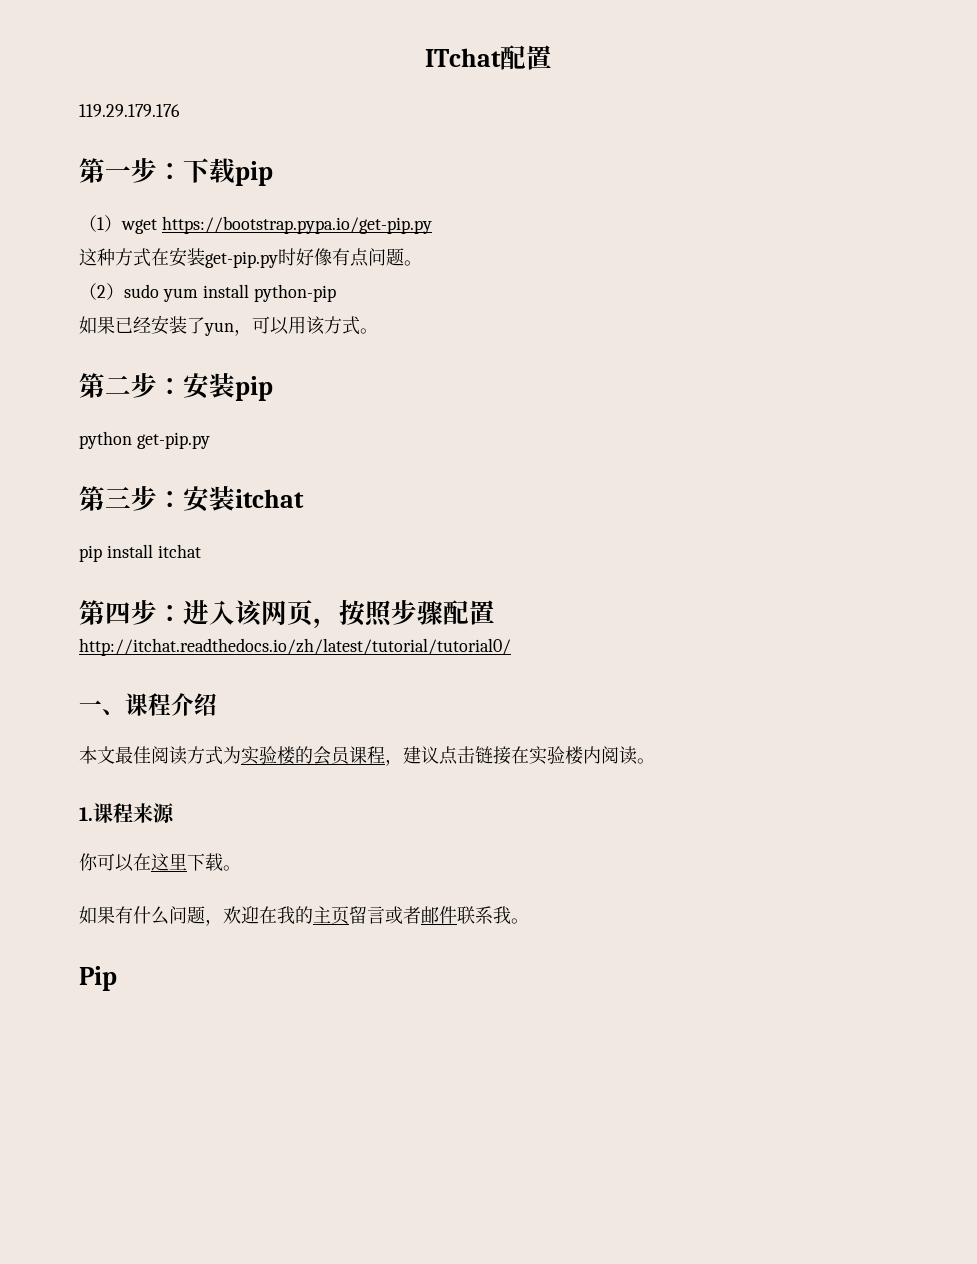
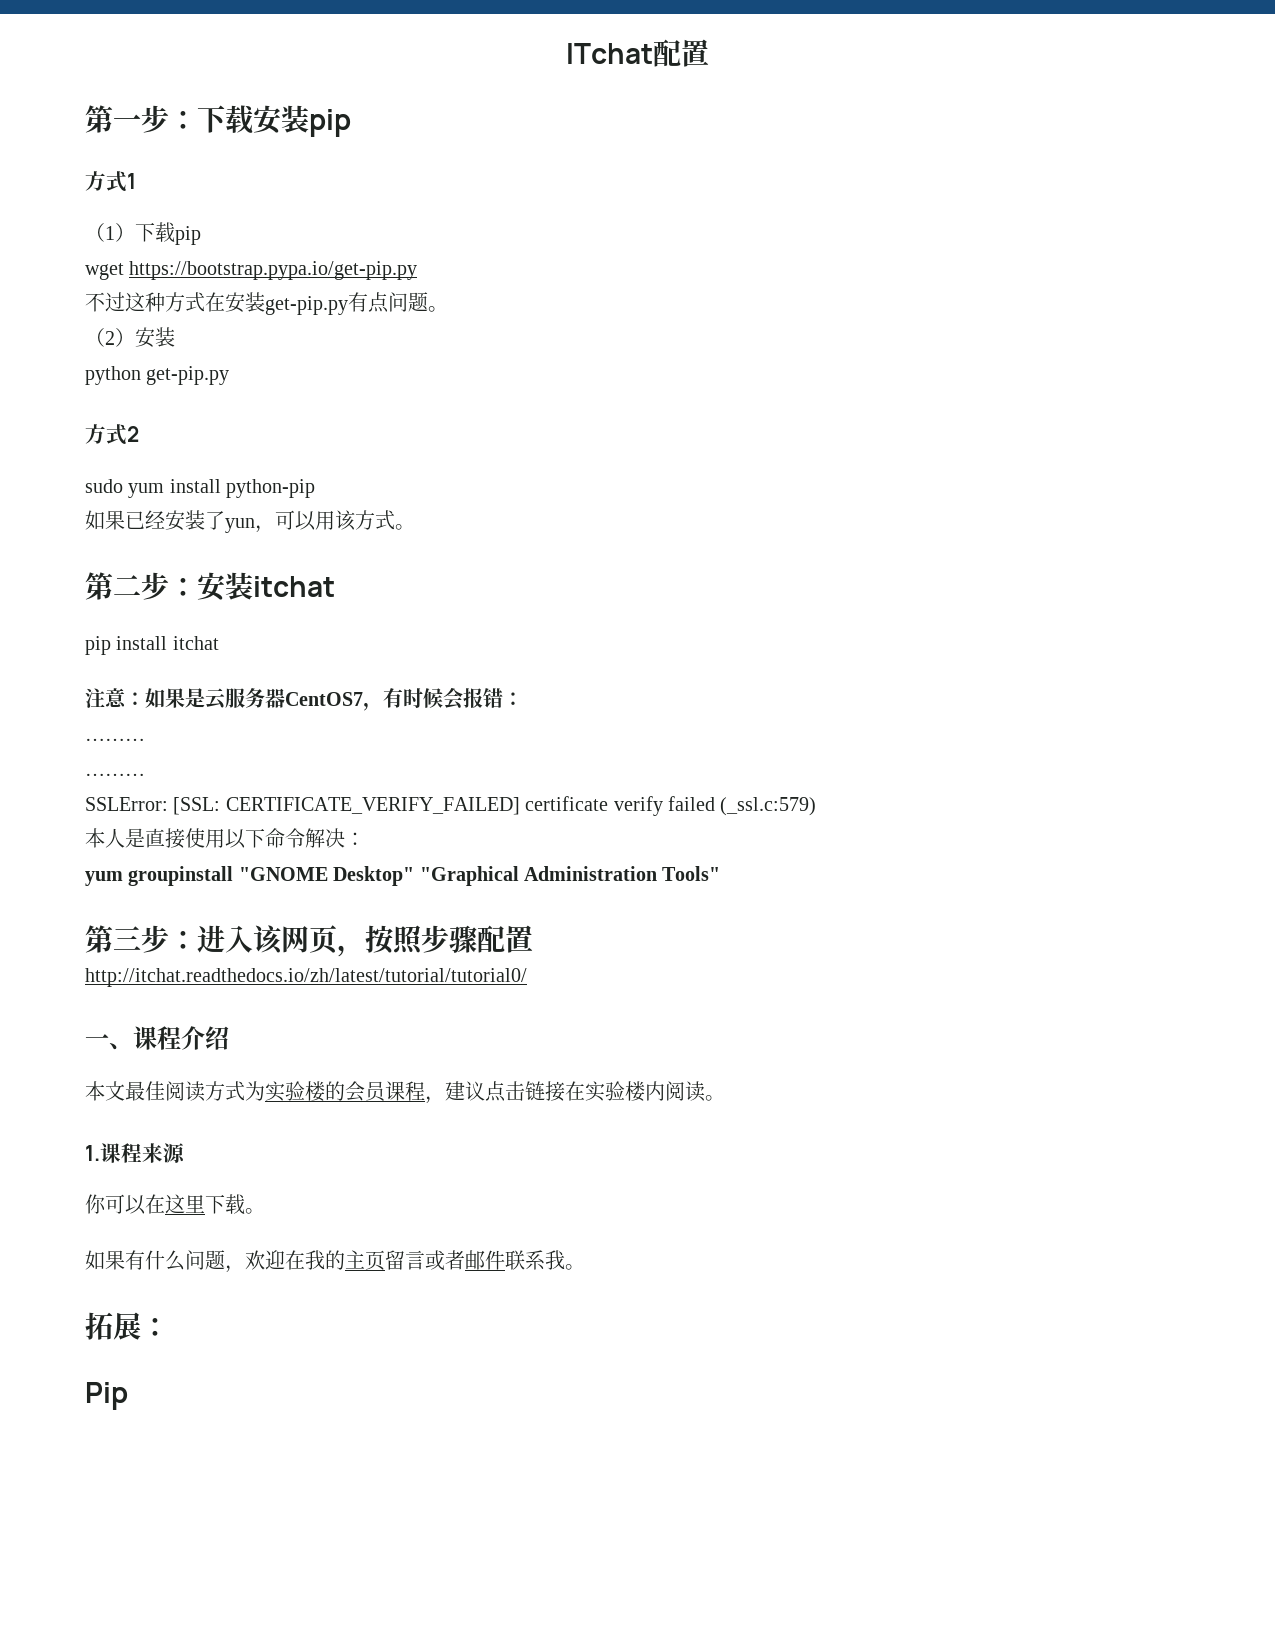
- 119.29.179.176
- 第一步：下载pip
+ 第一步：下载安装pip
+ 方式1
- （1）wget https://bootstrap.pypa.io/get-pip.py
+ （1）下载pip
+ wget https://bootstrap.pypa.io/get-pip.py
- 这种方式在安装get-pip.py时好像有点问题。
+ 不过这种方式在安装get-pip.py有点问题。
- （2）sudo yum install python-pip
+ （2）安装
+ python get-pip.py
+ 方式2
+ sudo yum install python-pip
- 第二步：安装pip
- python get-pip.py
- 第三步：安装itchat
+ 第二步：安装itchat
  pip install itchat
- 第四步：进入该网页，按照步骤配置
+ 注意：如果是云服务器CentOS7，有时候会报错：
+ ………
+ ………
+ SSLError: [SSL: CERTIFICATE_VERIFY_FAILED] certificate verify failed (_ssl.c:579)
+ 本人是直接使用以下命令解决：
+ yum groupinstall "GNOME Desktop" "Graphical Administration Tools"
+ 第三步：进入该网页，按照步骤配置
+ 拓展：

